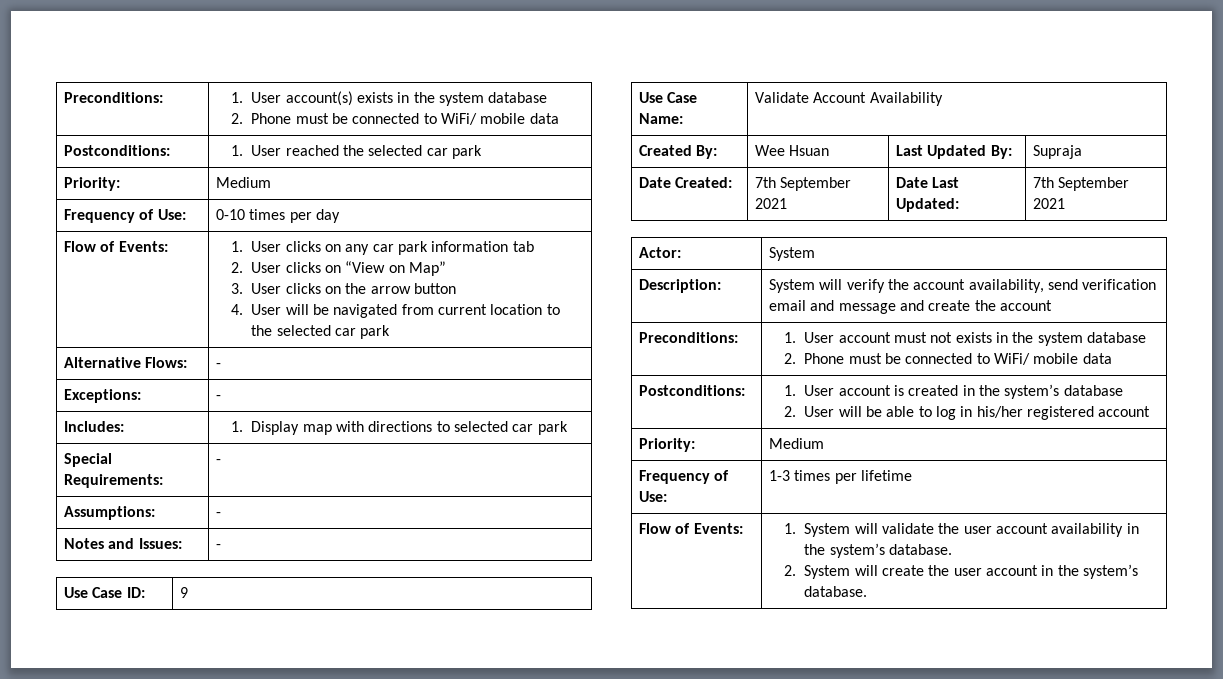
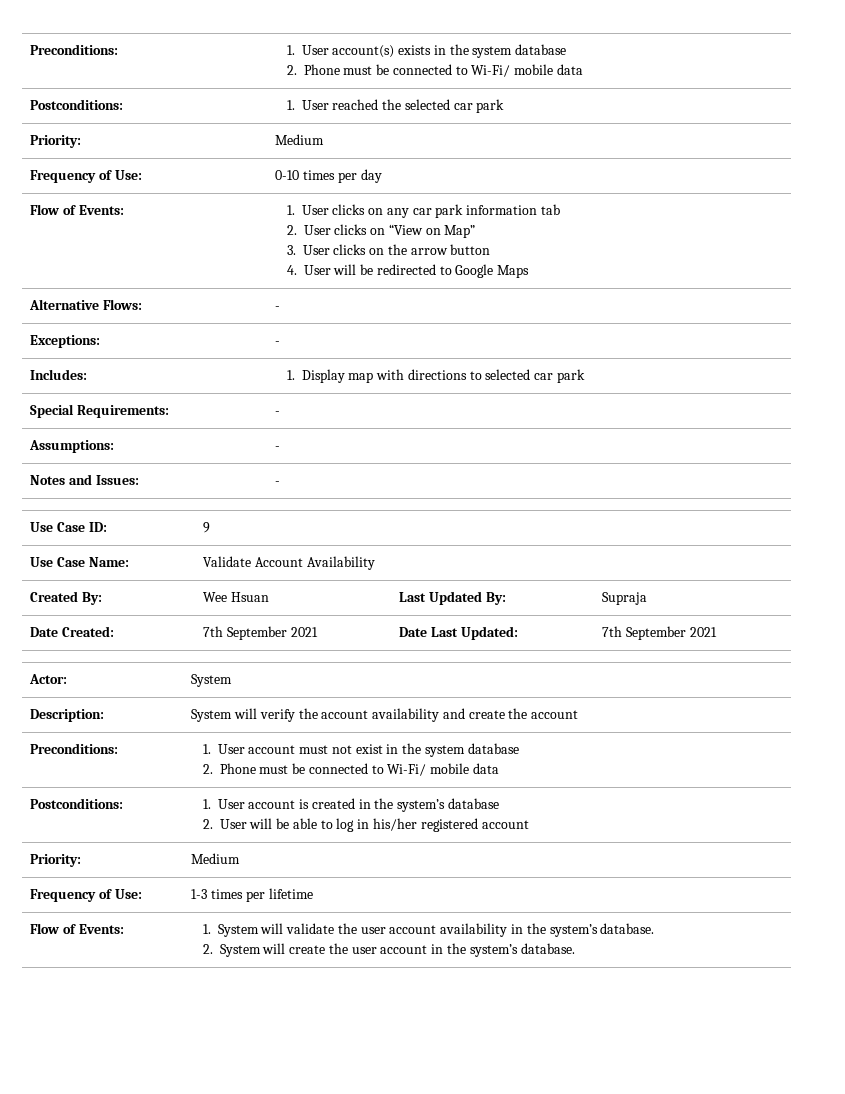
  Preconditions: | 1. User account(s) exists in the system database
- 2. Phone must be connected to WiFi/ mobile data
+ 2. Phone must be connected to Wi-Fi/ mobile data
  Flow of Events: | 1. User clicks on any car park information tab
  2. User clicks on “View on Map”
  3. User clicks on the arrow button
- 4. User will be navigated from current location to the selected car park
+ 4. User will be redirected to Google Maps
- Description: | System will verify the account availability, send verification email and message and create the account
+ Description: | System will verify the account availability and create the account
- Preconditions: | 1. User account must not exists in the system database
- 2. Phone must be connected to WiFi/ mobile data
+ Preconditions: | 1. User account must not exist in the system database
+ 2. Phone must be connected to Wi-Fi/ mobile data

